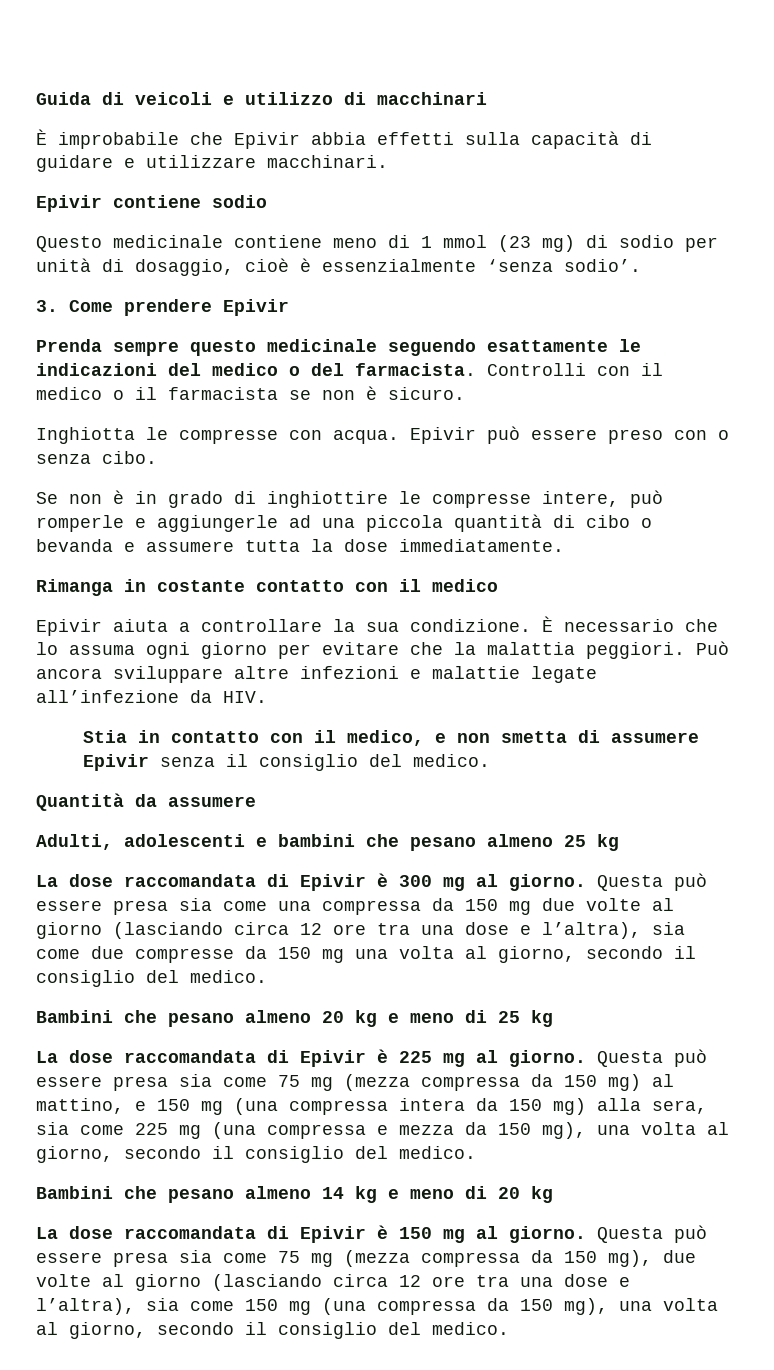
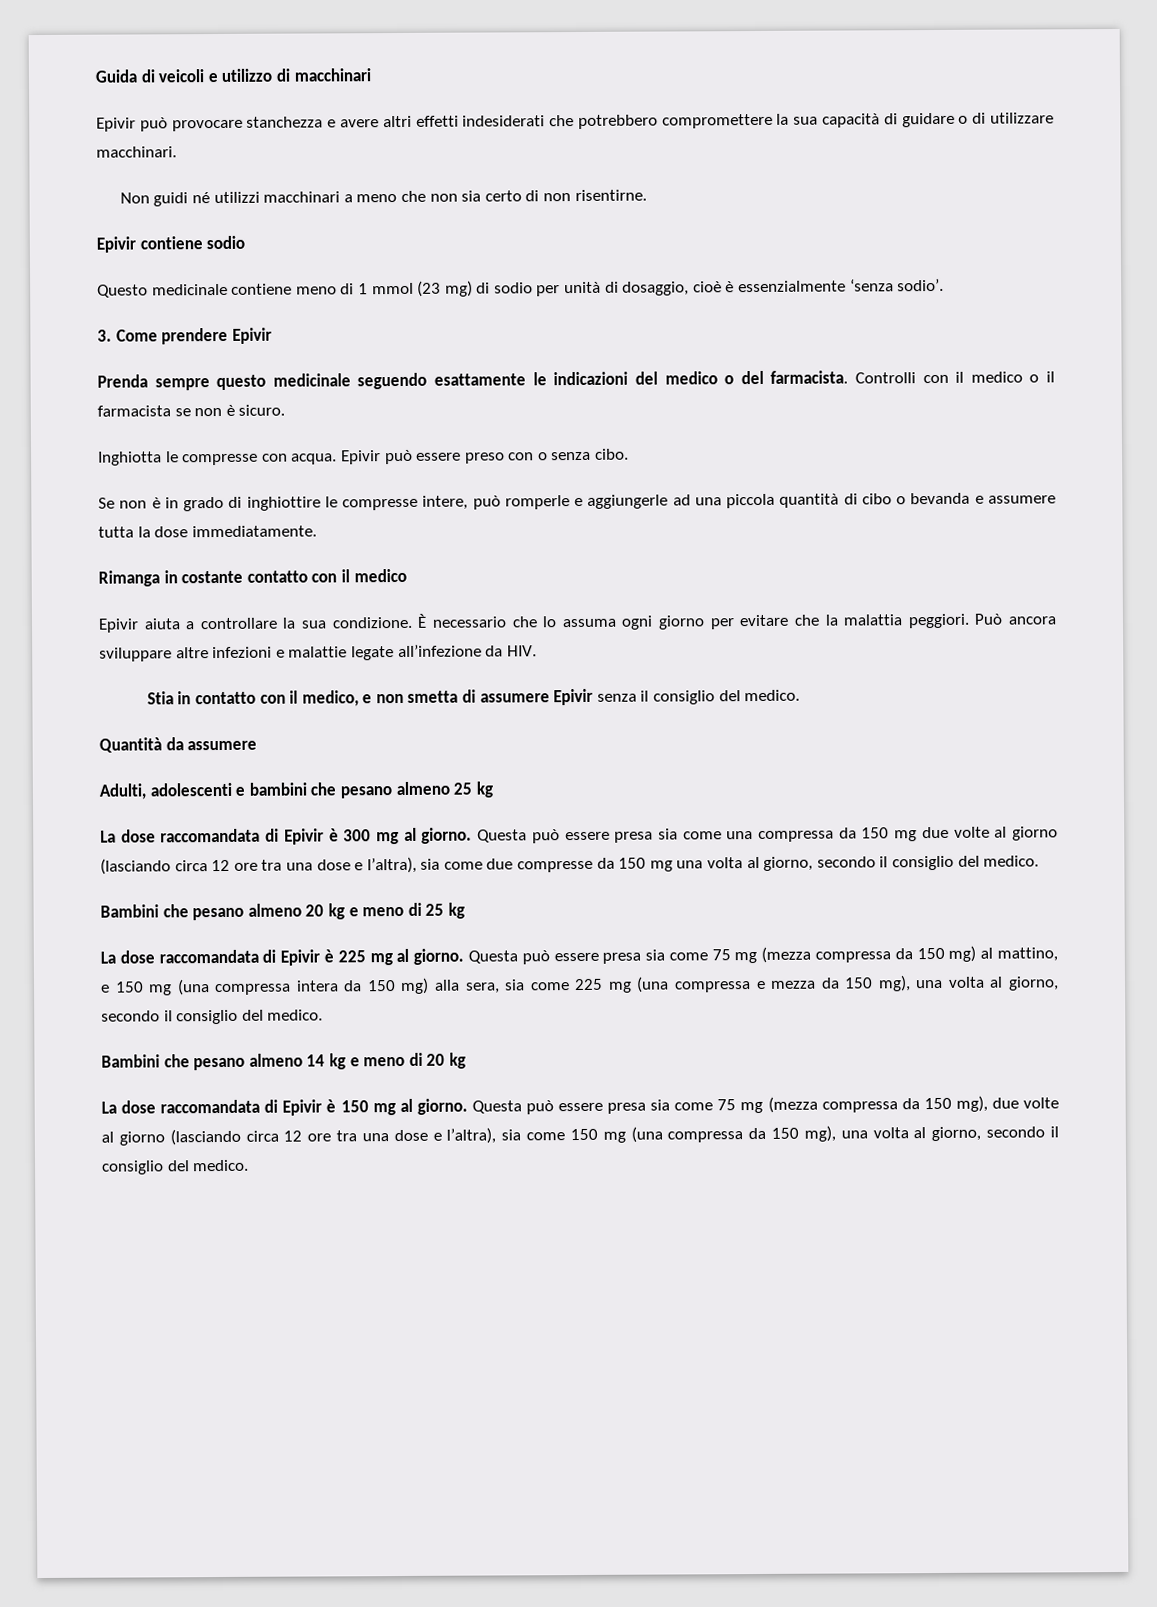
- È improbabile che Epivir abbia effetti sulla capacità di guidare e utilizzare macchinari.
+ Epivir può provocare stanchezza e avere altri effetti indesiderati che potrebbero compromettere la sua capacità di guidare o di utilizzare macchinari.
+ Non guidi né utilizzi macchinari a meno che non sia certo di non risentirne.

